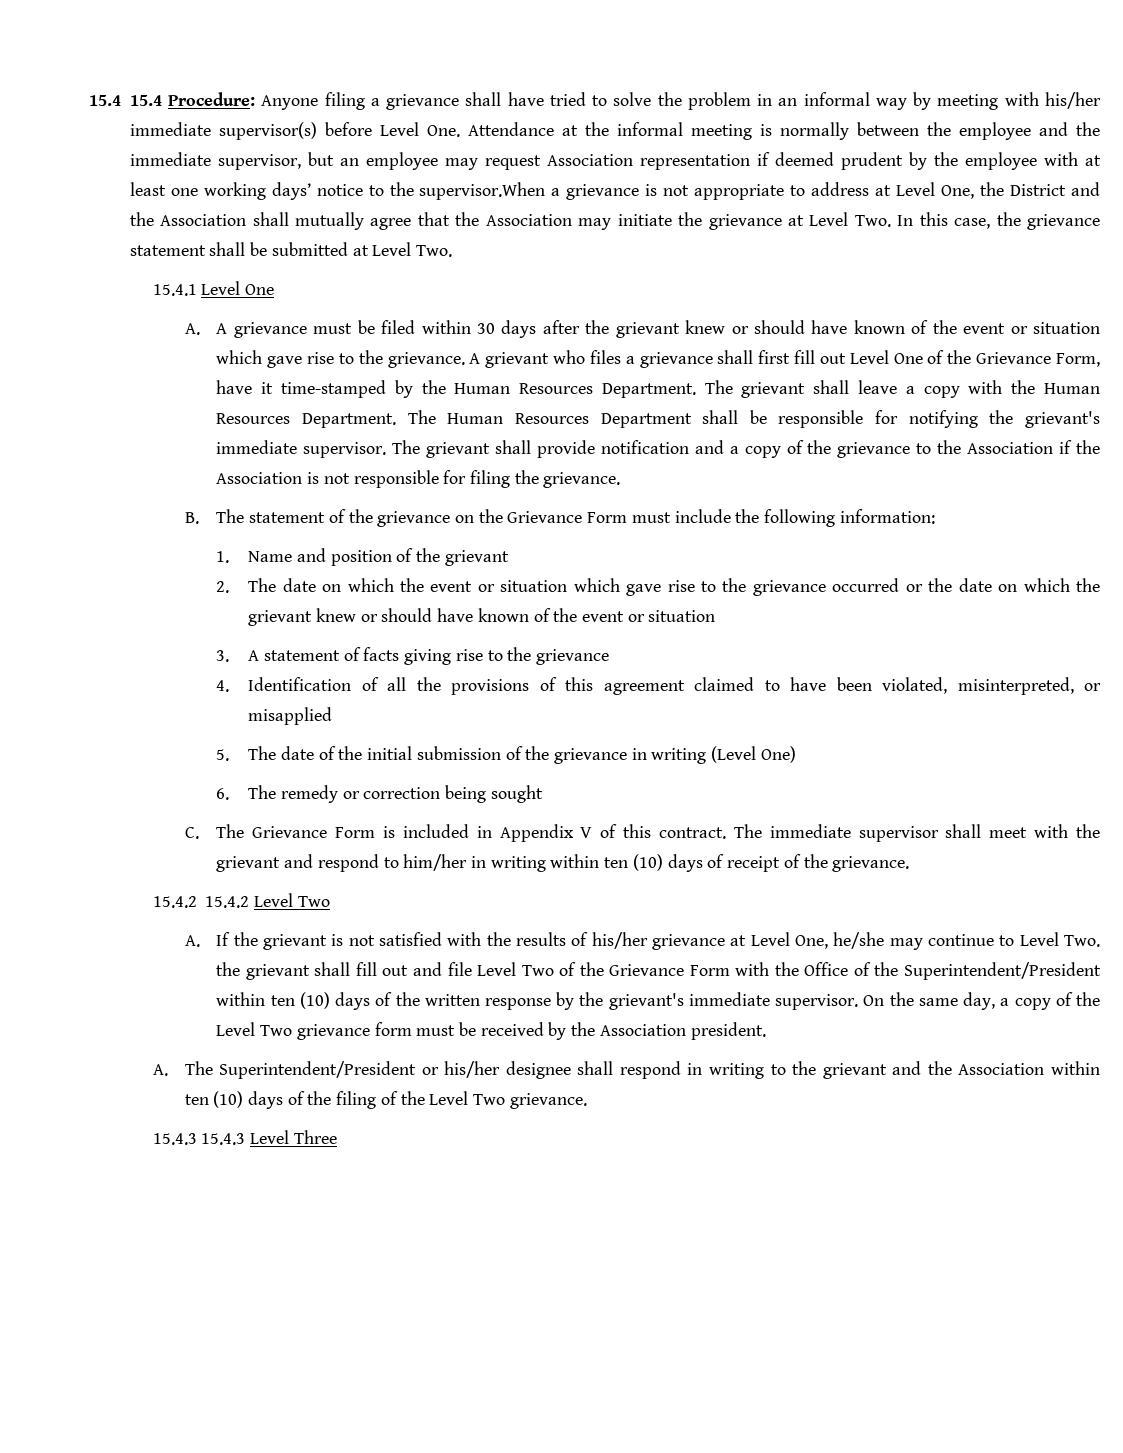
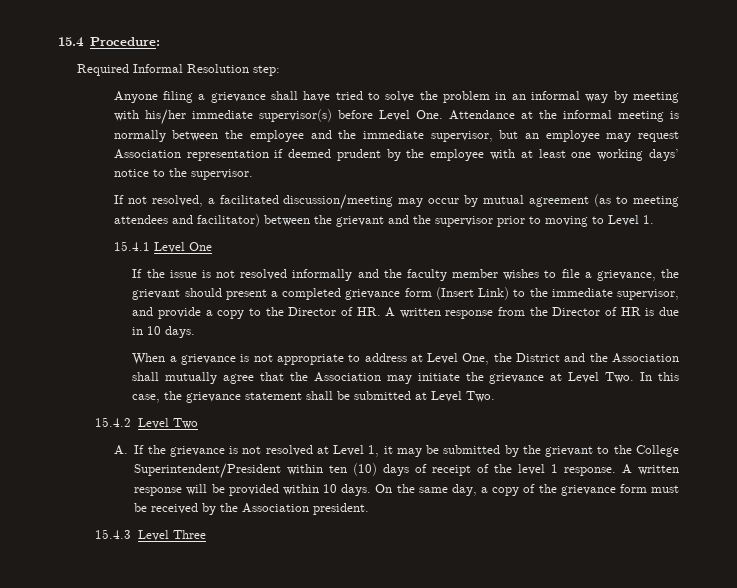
- 15.4 15.4 Procedure: Anyone filing a grievance shall have tried to solve the problem in an informal way by meeting with his/her immediate supervisor(s) before Level One. Attendance at the informal meeting is normally between the employee and the immediate supervisor, but an employee may request Association representation if deemed prudent by the employee with at least one working days’ notice to the supervisor.When a grievance is not appropriate to address at Level One, the District and the Association shall mutually agree that the Association may initiate the grievance at Level Two. In this case, the grievance statement shall be submitted at Level Two.
+ 15.4 Procedure:
+ Required Informal Resolution step:
+ Anyone filing a grievance shall have tried to solve the problem in an informal way by meeting with his/her immediate supervisor(s) before Level One. Attendance at the informal meeting is normally between the employee and the immediate supervisor, but an employee may request Association representation if deemed prudent by the employee with at least one working days’ notice to the supervisor.
+ If not resolved, a facilitated discussion/meeting may occur by mutual agreement (as to meeting attendees and facilitator) between the grievant and the supervisor prior to moving to Level 1.
+ 15.4.1 Level One
+ If the issue is not resolved informally and the faculty member wishes to file a grievance, the grievant should present a completed grievance form (Insert Link) to the immediate supervisor, and provide a copy to the Director of HR. A written response from the Director of HR is due in 10 days.
+ When a grievance is not appropriate to address at Level One, the District and the Association shall mutually agree that the Association may initiate the grievance at Level Two. In this case, the grievance statement shall be submitted at Level Two.
- 15.4.1 Level One
- A. A grievance must be filed within 30 days after the grievant knew or should have known of the event or situation which gave rise to the grievance. A grievant who files a grievance shall first fill out Level One of the Grievance Form, have it time-stamped by the Human Resources Department. The grievant shall leave a copy with the Human Resources Department. The Human Resources Department shall be responsible for notifying the grievant's immediate supervisor. The grievant shall provide notification and a copy of the grievance to the Association if the Association is not responsible for filing the grievance.
- B. The statement of the grievance on the Grievance Form must include the following information:
- 1. Name and position of the grievant
- 2. The date on which the event or situation which gave rise to the grievance occurred or the date on which the grievant knew or should have known of the event or situation
- 3. A statement of facts giving rise to the grievance
- 4. Identification of all the provisions of this agreement claimed to have been violated, misinterpreted, or misapplied
- 5. The date of the initial submission of the grievance in writing (Level One)
- 6. The remedy or correction being sought
- C. The Grievance Form is included in Appendix V of this contract. The immediate supervisor shall meet with the grievant and respond to him/her in writing within ten (10) days of receipt of the grievance.
- 15.4.2 15.4.2 Level Two
- A. If the grievant is not satisfied with the results of his/her grievance at Level One, he/she may continue to Level Two. the grievant shall fill out and file Level Two of the Grievance Form with the Office of the Superintendent/President within ten (10) days of the written response by the grievant's immediate supervisor.
+ 15.4.2 Level Two
+ A. If the grievance is not resolved at Level 1, it may be submitted by the grievant to the College Superintendent/President within ten (10) days of receipt of the level 1 response. A written response will be provided within 10 days.
- On the same day, a copy of the Level Two grievance form must be received by the Association president.
+ On the same day, a copy of the grievance form must be received by the Association president.
- A. The Superintendent/President or his/her designee shall respond in writing to the grievant and the Association within ten (10) days of the filing of the Level Two grievance.
- 15.4.3 15.4.3 Level Three
+ 15.4.3 Level Three

